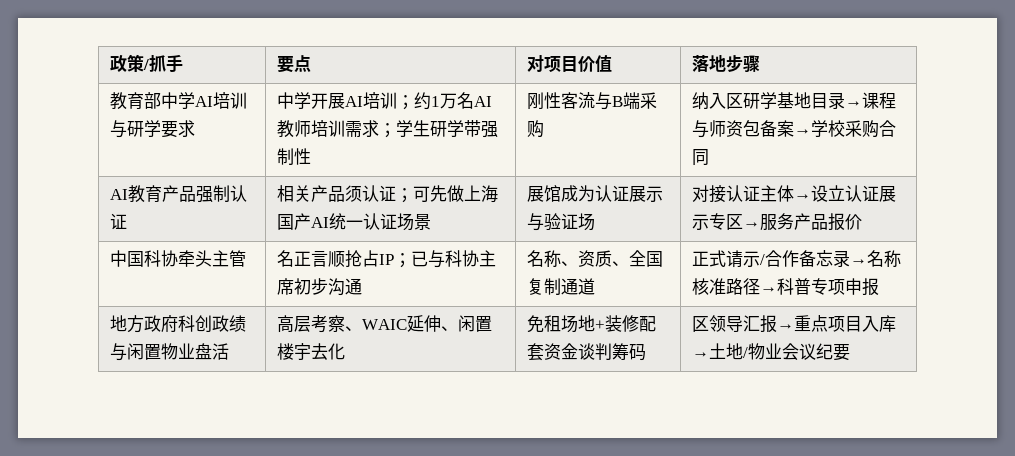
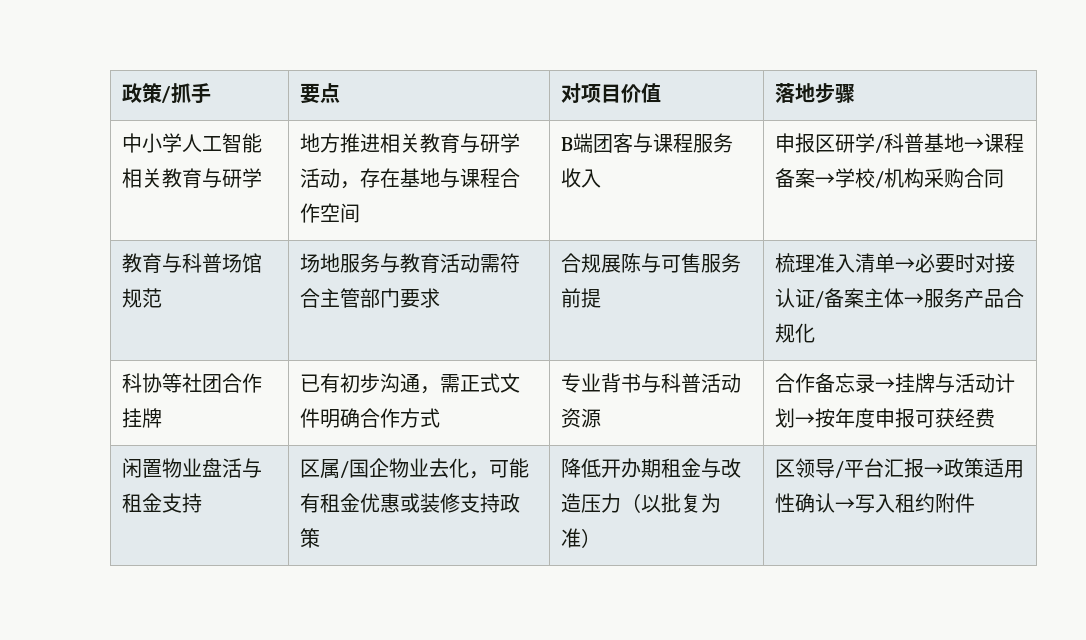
- 教育部中学AI培训与研学要求 | 中学开展AI培训；约1万名AI教师培训需求；学生研学带强制性 | 刚性客流与B端采购 | 纳入区研学基地目录→课程与师资包备案→学校采购合同
+ 中小学人工智能相关教育与研学 | 地方推进相关教育与研学活动，存在基地与课程合作空间 | B端团客与课程服务收入 | 申报区研学/科普基地→课程备案→学校/机构采购合同
- AI教育产品强制认证 | 相关产品须认证；可先做上海国产AI统一认证场景 | 展馆成为认证展示与验证场 | 对接认证主体→设立认证展示专区→服务产品报价
- 中国科协牵头主管 | 名正言顺抢占IP；已与科协主席初步沟通 | 名称、资质、全国复制通道 | 正式请示/合作备忘录→名称核准路径→科普专项申报
- 地方政府科创政绩与闲置物业盘活 | 高层考察、WAIC延伸、闲置楼宇去化 | 免租场地+装修配套资金谈判筹码 | 区领导汇报→重点项目入库→土地/物业会议纪要
+ 教育与科普场馆规范 | 场地服务与教育活动需符合主管部门要求 | 合规展陈与可售服务前提 | 梳理准入清单→必要时对接认证/备案主体→服务产品合规化
+ 科协等社团合作挂牌 | 已有初步沟通，需正式文件明确合作方式 | 专业背书与科普活动资源 | 合作备忘录→挂牌与活动计划→按年度申报可获经费
+ 闲置物业盘活与租金支持 | 区属/国企物业去化，可能有租金优惠或装修支持政策 | 降低开办期租金与改造压力（以批复为准） | 区领导/平台汇报→政策适用性确认→写入租约附件

